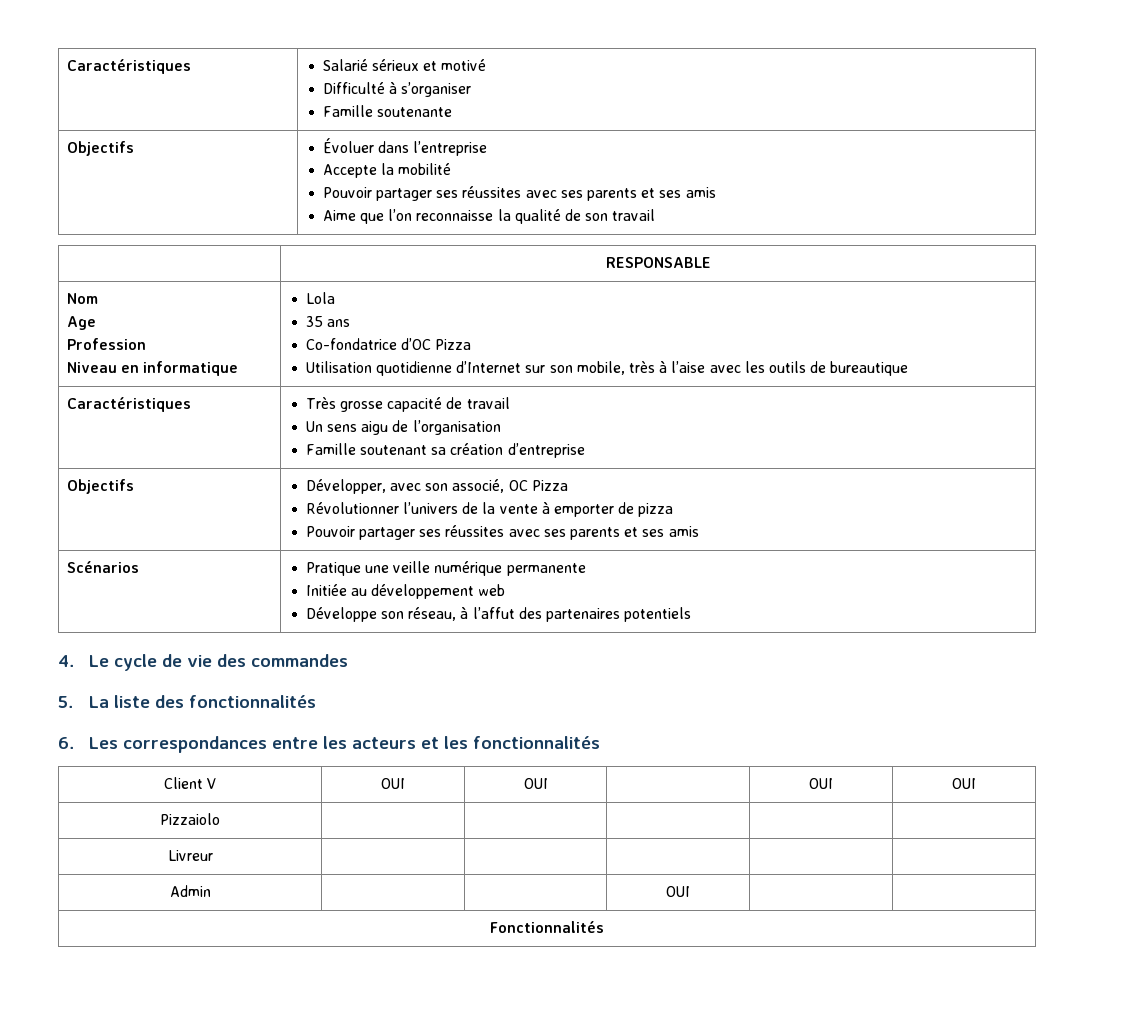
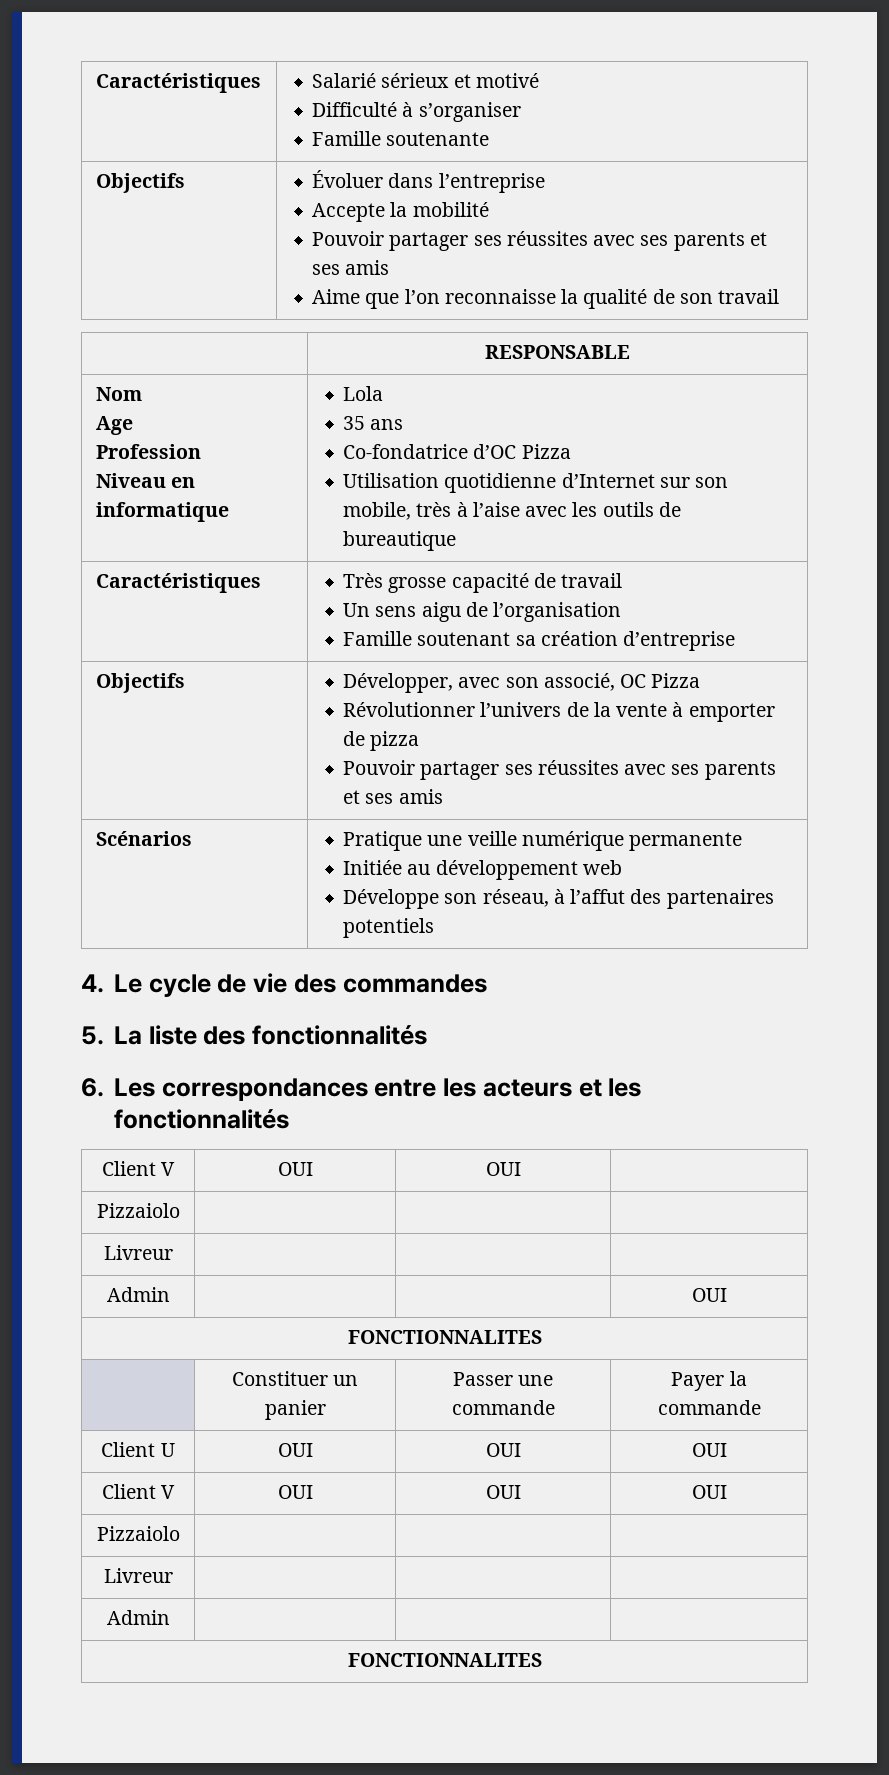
  6. Les correspondances entre les acteurs et les fonctionnalités
- Client V | OUI | OUI | | OUI | OUI
- Pizzaiolo | | | | |
- Livreur | | | | |
- Admin | | | OUI | |
- Fonctionnalités
+ Client V | OUI | OUI |
+ Pizzaiolo | | |
+ Livreur | | |
+ Admin | | | OUI
+ FONCTIONNALITES
+ | Constituer un panier | Passer une commande | Payer la commande
+ Client U | OUI | OUI | OUI
+ Client V | OUI | OUI | OUI
+ Pizzaiolo | | |
+ Livreur | | |
+ Admin | | |
+ FONCTIONNALITES

